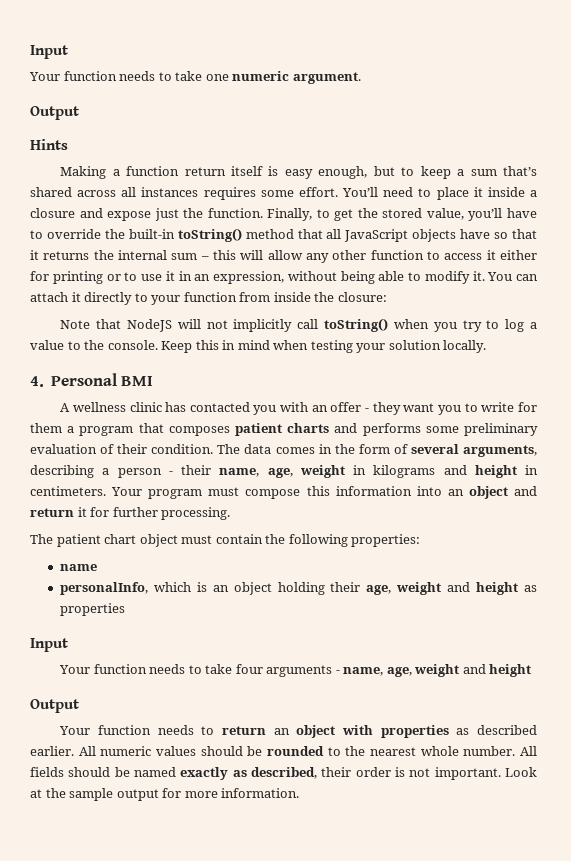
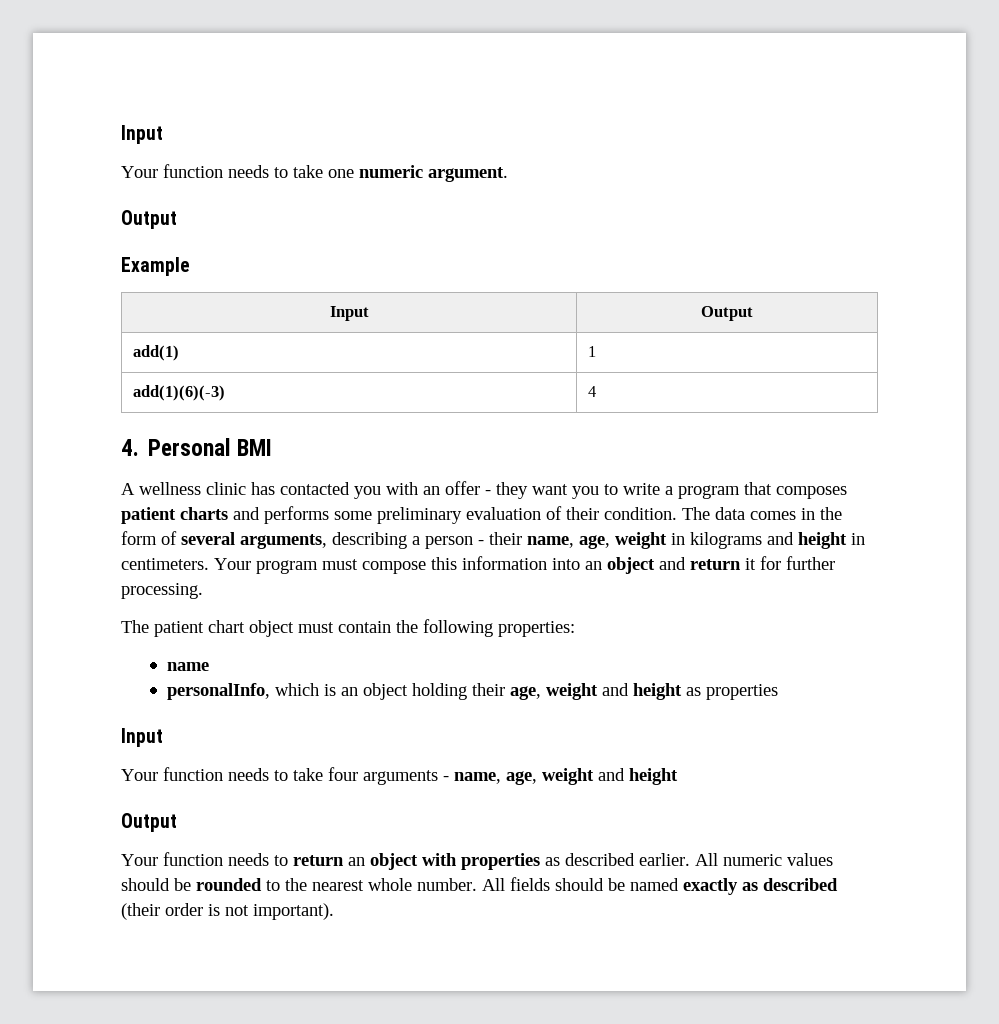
- Hints
- Making a function return itself is easy enough, but to keep a sum that’s shared across all instances requires some effort. You’ll need to place it inside a closure and expose just the function. Finally, to get the stored value, you’ll have to override the built-in toString() method that all JavaScript objects have so that it returns the internal sum – this will allow any other function to access it either for printing or to use it in an expression, without being able to modify it. You can attach it directly to your function from inside the closure:
- Note that NodeJS will not implicitly call toString() when you try to log a value to the console. Keep this in mind when testing your solution locally.
+ Example
+ Input | Output
+ add(1) | 1
+ add(1)(6)(-3) | 4
- A wellness clinic has contacted you with an offer - they want you to write for them a program that composes patient charts and performs some preliminary evaluation of their condition.
+ A wellness clinic has contacted you with an offer - they want you to write a program that composes patient charts and performs some preliminary evaluation of their condition.
- All fields should be named exactly as described, their order is not important. Look at the sample output for more information.
+ All fields should be named exactly as described (their order is not important).

